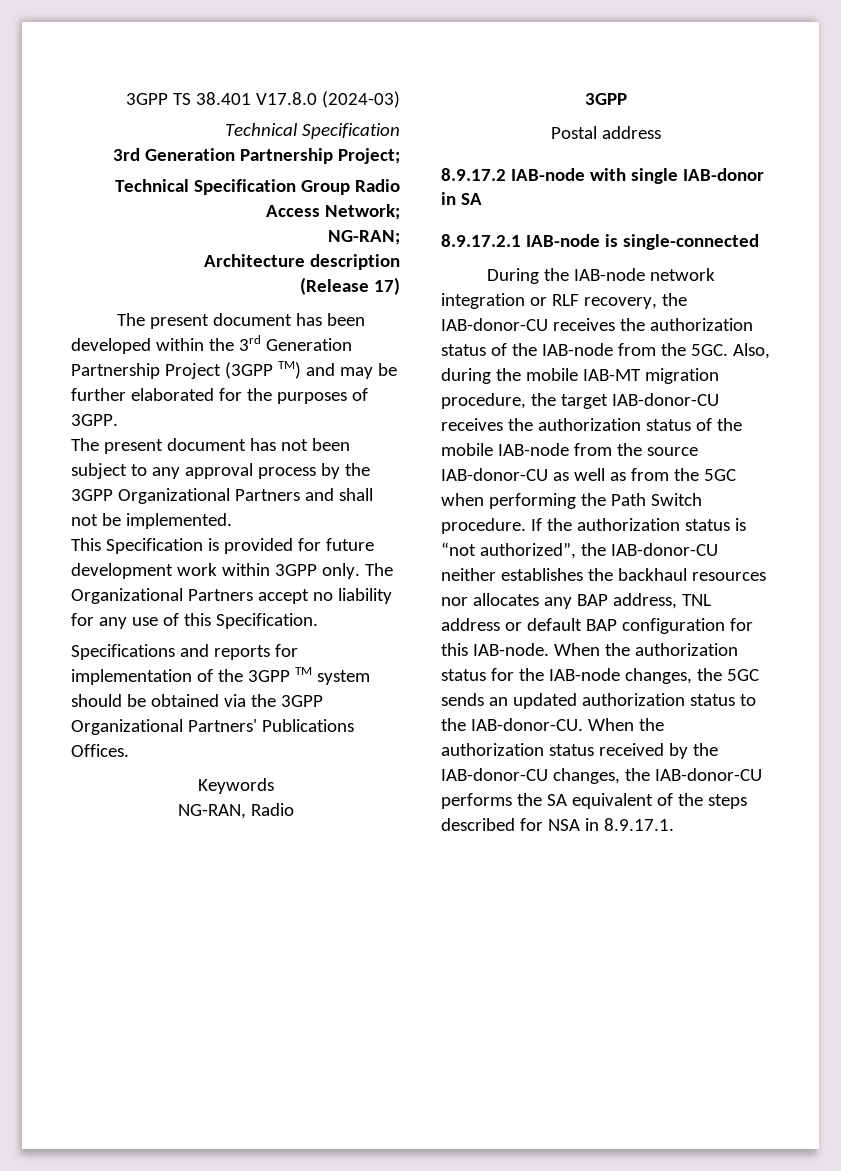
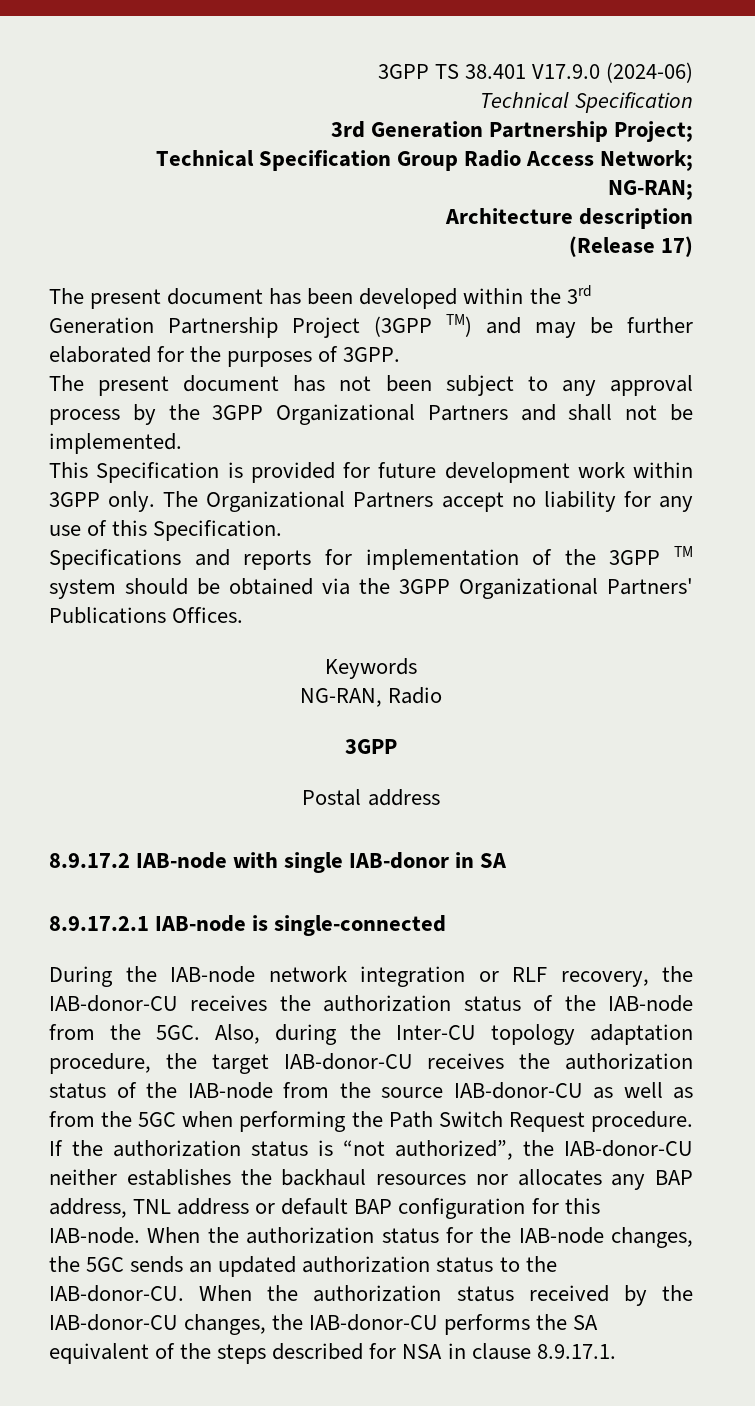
- 3GPP TS 38.401 V17.8.0 (2024-03)
+ 3GPP TS 38.401 V17.9.0 (2024-06)
- Also, during the mobile IAB-MT migration procedure, the target IAB-donor-CU receives the authorization status of the mobile IAB-node from the source IAB-donor-CU as well as from the 5GC when performing the Path Switch procedure.
+ Also, during the Inter-CU topology adaptation procedure, the target IAB-donor-CU receives the authorization status of the IAB-node from the source IAB-donor-CU as well as from the 5GC when performing the Path Switch Request procedure.
- When the authorization status received by the IAB-donor-CU changes, the IAB-donor-CU performs the SA equivalent of the steps described for NSA in 8.9.17.1.
+ When the authorization status received by the IAB-donor-CU changes, the IAB-donor-CU performs the SA equivalent of the steps described for NSA in clause 8.9.17.1.

